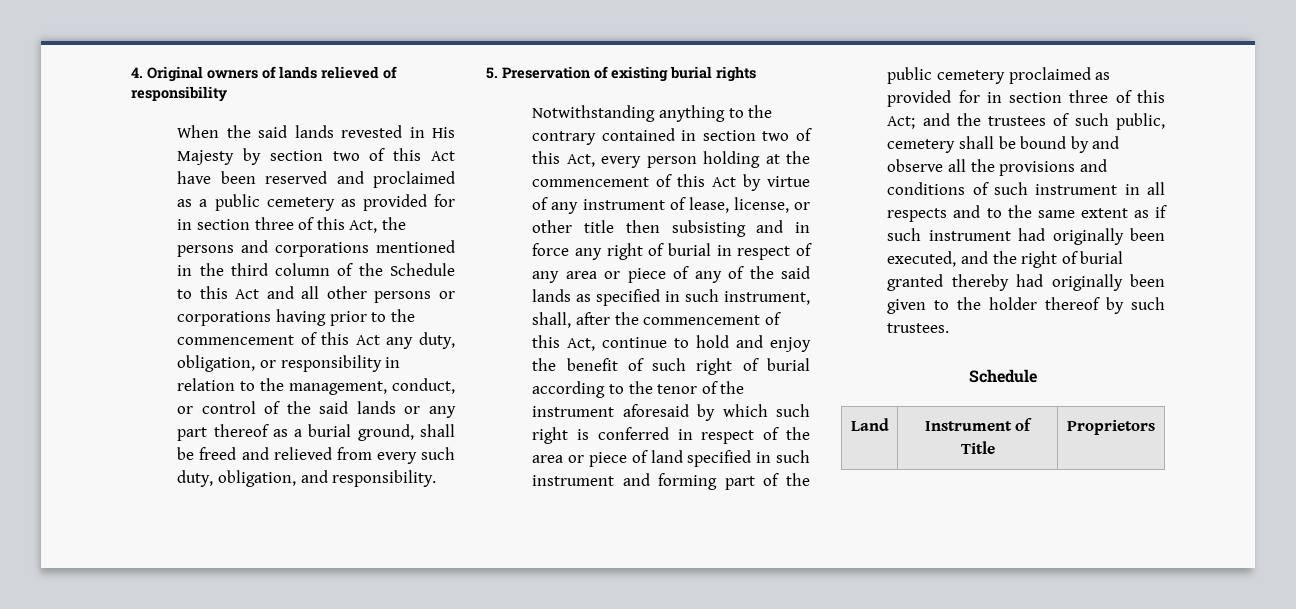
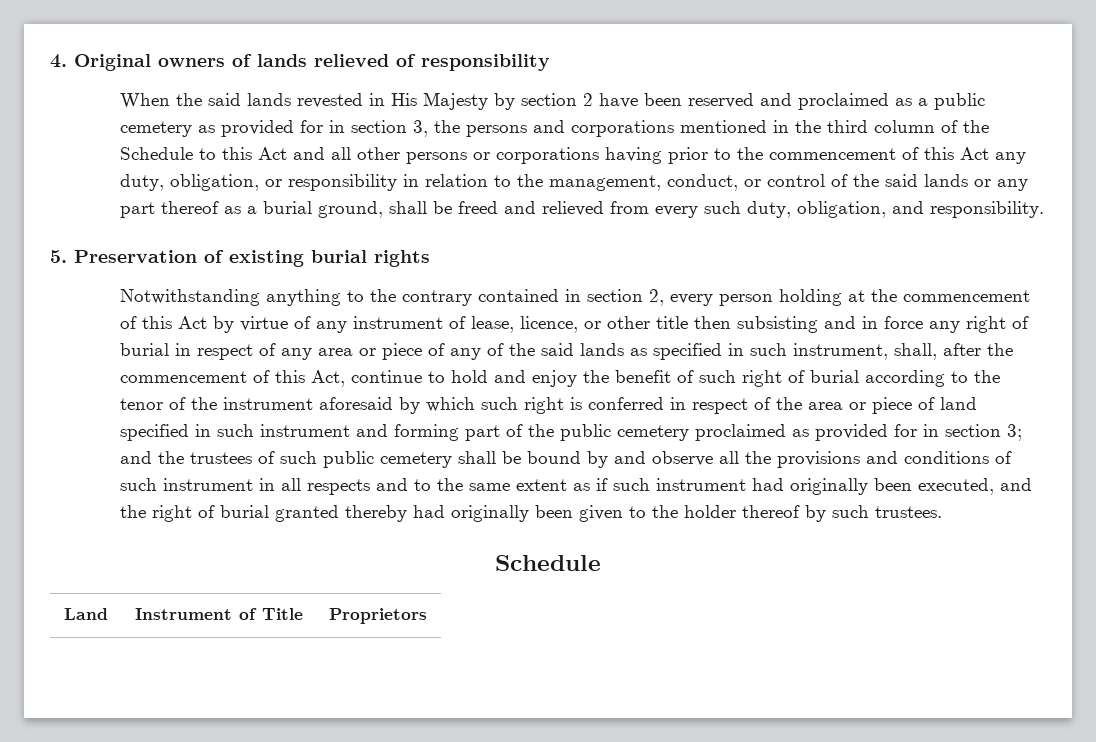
- When the said lands revested in His Majesty by section two of this Act have been reserved and proclaimed as a public cemetery as provided for in section three of this Act, the persons and corporations mentioned in the third column of the Schedule to this Act and all other persons or corporations having prior to the commencement of this Act any duty, obligation, or responsibility in relation to the management, conduct, or control of the said lands or any part thereof as a burial ground, shall be freed and relieved from every such duty, obligation, and responsibility.
+ When the said lands revested in His Majesty by section 2 have been reserved and proclaimed as a public cemetery as provided for in section 3, the persons and corporations mentioned in the third column of the Schedule to this Act and all other persons or corporations having prior to the commencement of this Act any duty, obligation, or responsibility in relation to the management, conduct, or control of the said lands or any part thereof as a burial ground, shall be freed and relieved from every such duty, obligation, and responsibility.
- Notwithstanding anything to the contrary contained in section two of this Act, every person holding at the commencement of this Act by virtue of any instrument of lease, license, or other title then subsisting and in force any right of burial in respect of any area or piece of any of the said lands as specified in such instrument, shall, after the commencement of this Act, continue to hold and enjoy the benefit of such right of burial according to the tenor of the instrument aforesaid by which such right is conferred in respect of the area or piece of land specified in such instrument and forming part of the public cemetery proclaimed as provided for in section three of this Act;
+ Notwithstanding anything to the contrary contained in section 2, every person holding at the commencement of this Act by virtue of any instrument of lease, licence, or other title then subsisting and in force any right of burial in respect of any area or piece of any of the said lands as specified in such instrument, shall, after the commencement of this Act, continue to hold and enjoy the benefit of such right of burial according to the tenor of the instrument aforesaid by which such right is conferred in respect of the area or piece of land specified in such instrument and forming part of the public cemetery proclaimed as provided for in section 3;
- and the trustees of such public, cemetery shall be bound by and observe all the provisions and conditions of such instrument in all respects and to the same extent as if such instrument had originally been executed, and the right of burial granted thereby had originally been given to the holder thereof by such trustees.
+ and the trustees of such public cemetery shall be bound by and observe all the provisions and conditions of such instrument in all respects and to the same extent as if such instrument had originally been executed, and the right of burial granted thereby had originally been given to the holder thereof by such trustees.

